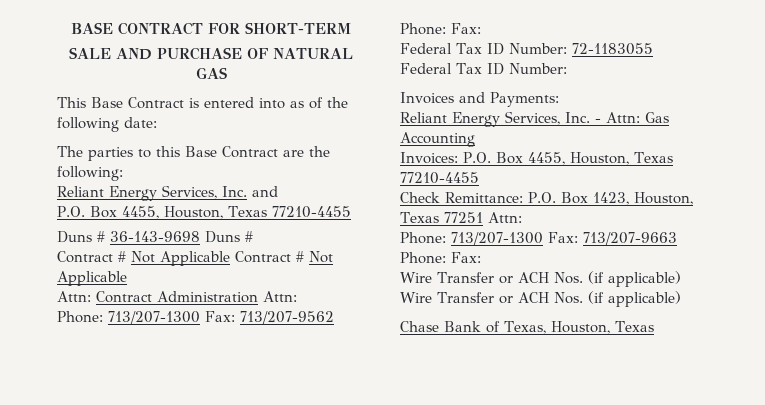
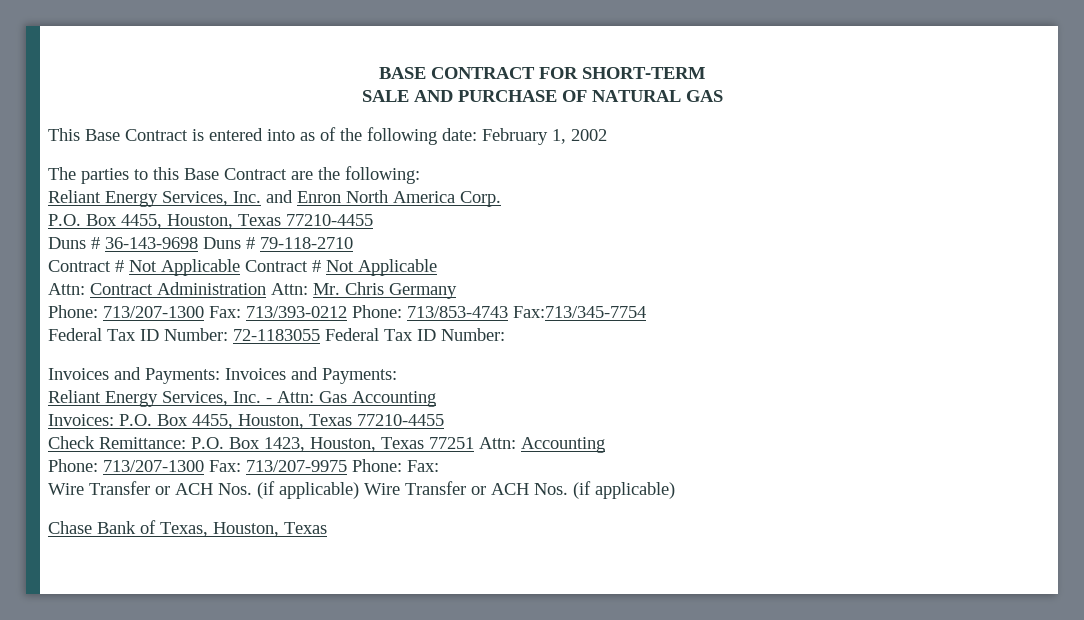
- This Base Contract is entered into as of the following date:
+ This Base Contract is entered into as of the following date: February 1, 2002
- Reliant Energy Services, Inc. and
+ Reliant Energy Services, Inc. and Enron North America Corp.
- Duns # 36-143-9698 Duns #
+ Duns # 36-143-9698 Duns # 79-118-2710
- Attn: Contract Administration Attn:
- Phone: 713/207-1300 Fax: 713/207-9562 Phone: Fax:
+ Attn: Contract Administration Attn: Mr. Chris Germany
+ Phone: 713/207-1300 Fax: 713/393-0212 Phone: 713/853-4743 Fax:713/345-7754
- Invoices and Payments:
+ Invoices and Payments: Invoices and Payments:
- Check Remittance: P.O. Box 1423, Houston, Texas 77251 Attn:
- Phone: 713/207-1300 Fax: 713/207-9663 Phone: Fax:
+ Check Remittance: P.O. Box 1423, Houston, Texas 77251 Attn: Accounting
+ Phone: 713/207-1300 Fax: 713/207-9975 Phone: Fax:

